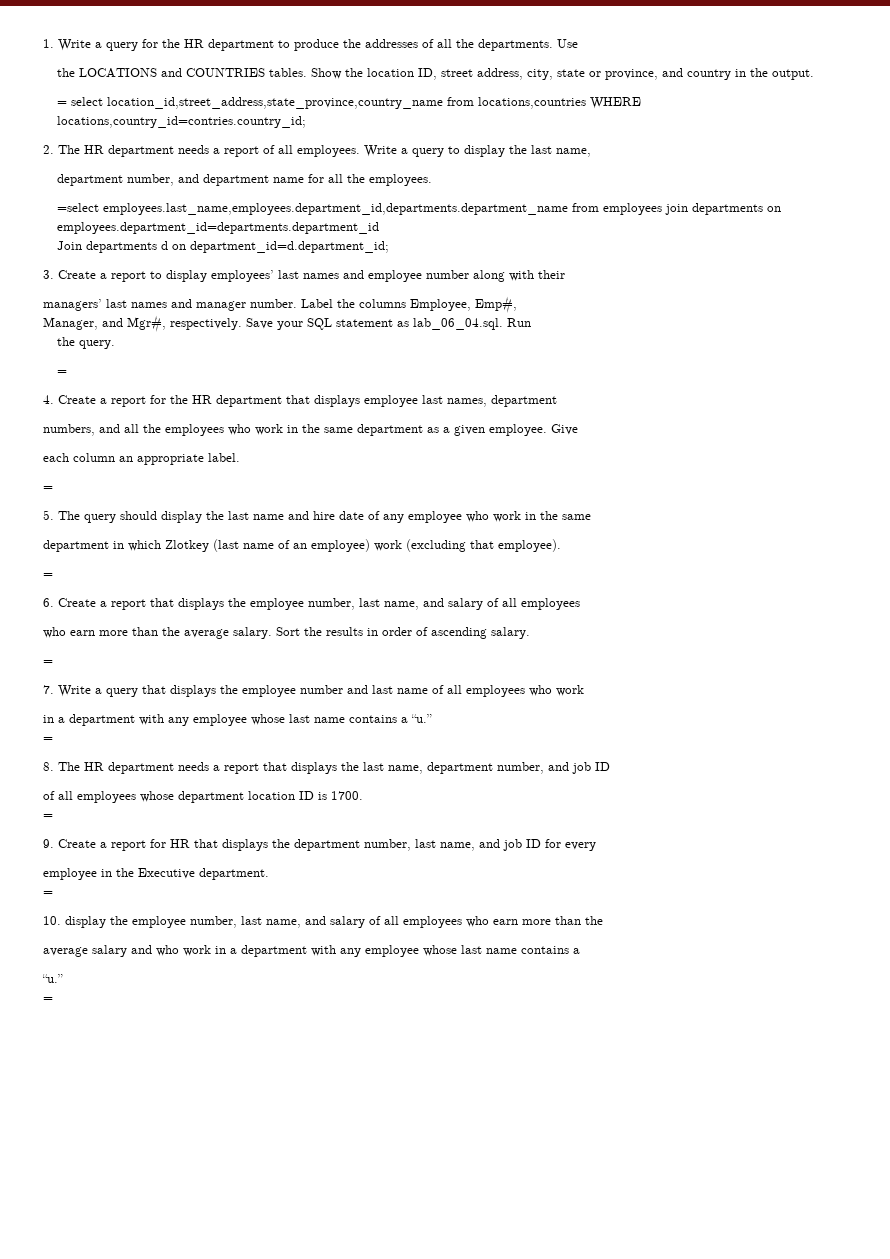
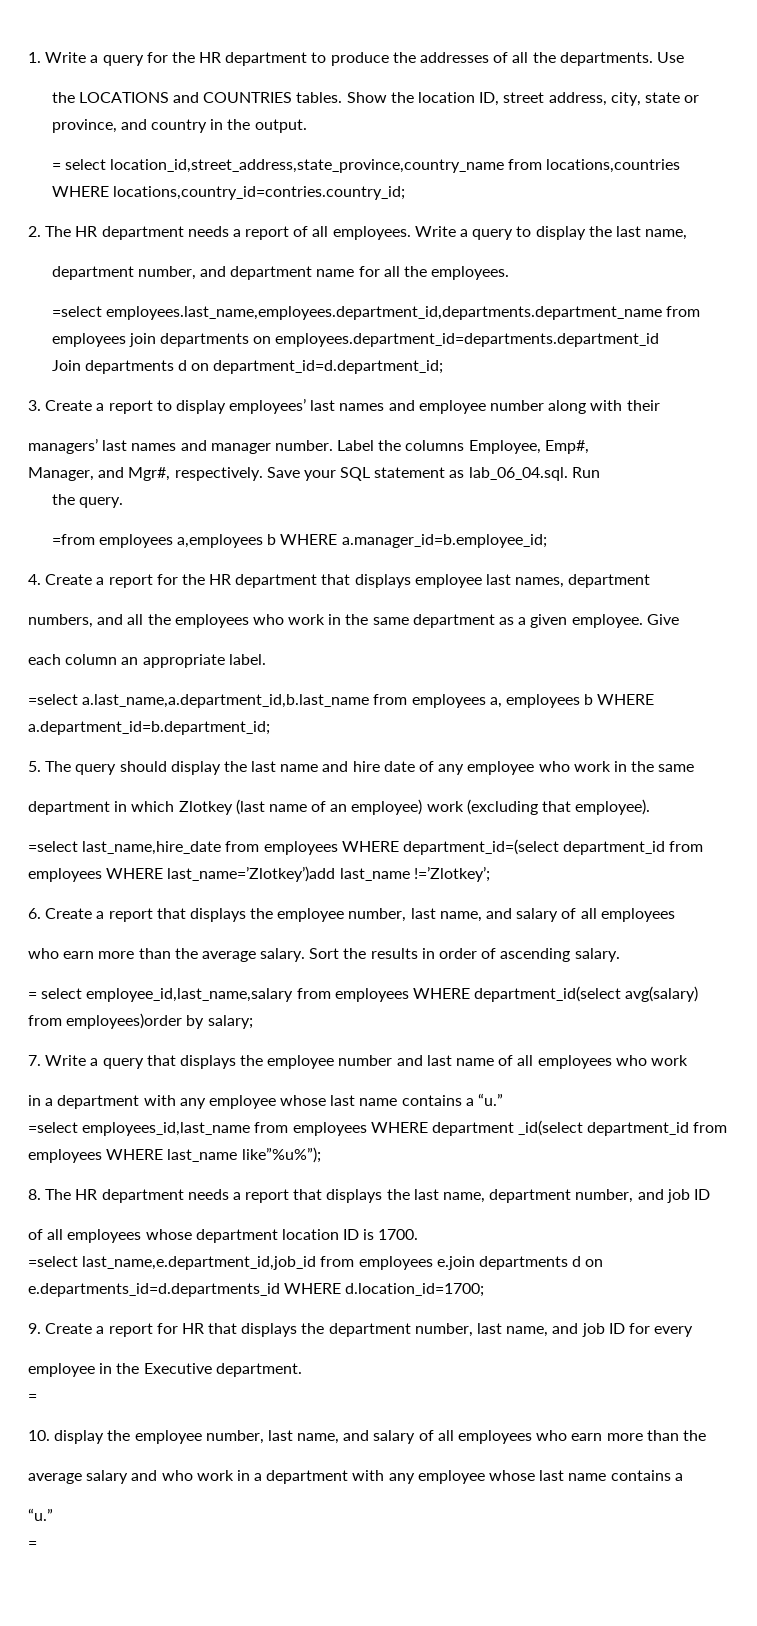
  the query.
- =
+ =from employees a,employees b WHERE a.manager_id=b.employee_id;
  each column an appropriate label.
- =
+ =select a.last_name,a.department_id,b.last_name from employees a, employees b WHERE a.department_id=b.department_id;
  department in which Zlotkey (last name of an employee) work (excluding that employee).
- =
+ =select last_name,hire_date from employees WHERE department_id=(select department_id from employees WHERE last_name=’Zlotkey’)add last_name !=’Zlotkey’;
  Sort the results in order of ascending salary.
- =
+ = select employee_id,last_name,salary from employees WHERE department_id(select avg(salary) from employees)order by salary;
  in a department with any employee whose last name contains a “u.”
- =
+ =select employees_id,last_name from employees WHERE department _id(select department_id from employees WHERE last_name like”%u%”);
  of all employees whose department location ID is 1700.
- =
+ =select last_name,e.department_id,job_id from employees e.join departments d on e.departments_id=d.departments_id WHERE d.location_id=1700;

